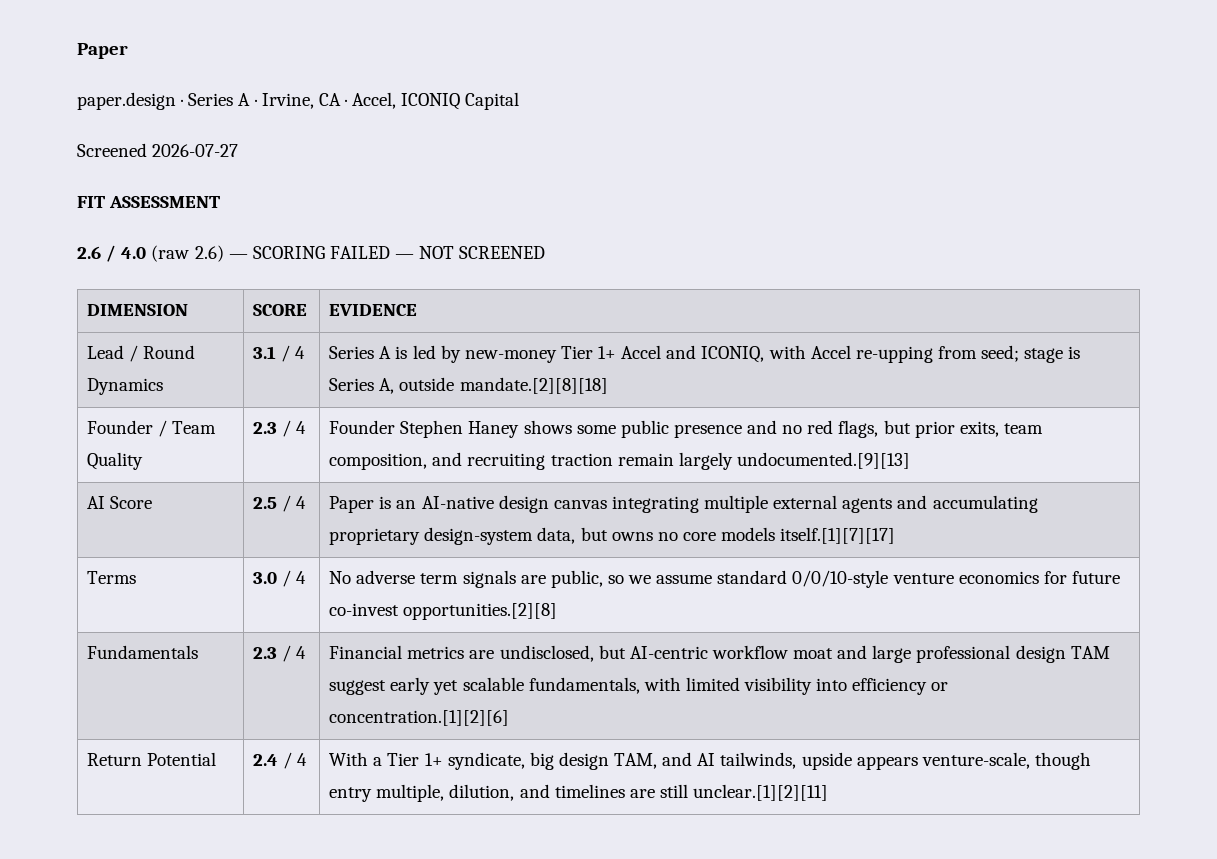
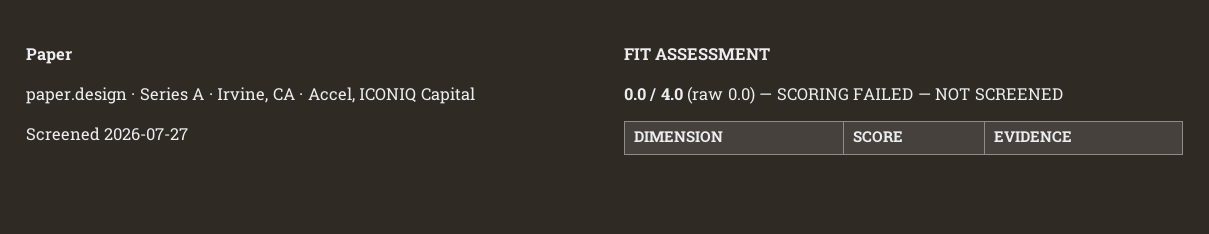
- 2.6 / 4.0 (raw 2.6) — SCORING FAILED — NOT SCREENED
+ 0.0 / 4.0 (raw 0.0) — SCORING FAILED — NOT SCREENED
- Lead / Round Dynamics | 3.1 / 4 | Series A is led by new-money Tier 1+ Accel and ICONIQ, with Accel re-upping from seed; stage is Series A, outside mandate.[2][8][18]
- Founder / Team Quality | 2.3 / 4 | Founder Stephen Haney shows some public presence and no red flags, but prior exits, team composition, and recruiting traction remain largely undocumented.[9][13]
- AI Score | 2.5 / 4 | Paper is an AI-native design canvas integrating multiple external agents and accumulating proprietary design-system data, but owns no core models itself.[1][7][17]
- Terms | 3.0 / 4 | No adverse term signals are public, so we assume standard 0/0/10-style venture economics for future co-invest opportunities.[2][8]
- Fundamentals | 2.3 / 4 | Financial metrics are undisclosed, but AI-centric workflow moat and large professional design TAM suggest early yet scalable fundamentals, with limited visibility into efficiency or concentration.[1][2][6]
- Return Potential | 2.4 / 4 | With a Tier 1+ syndicate, big design TAM, and AI tailwinds, upside appears venture-scale, though entry multiple, dilution, and timelines are still unclear.[1][2][11]

